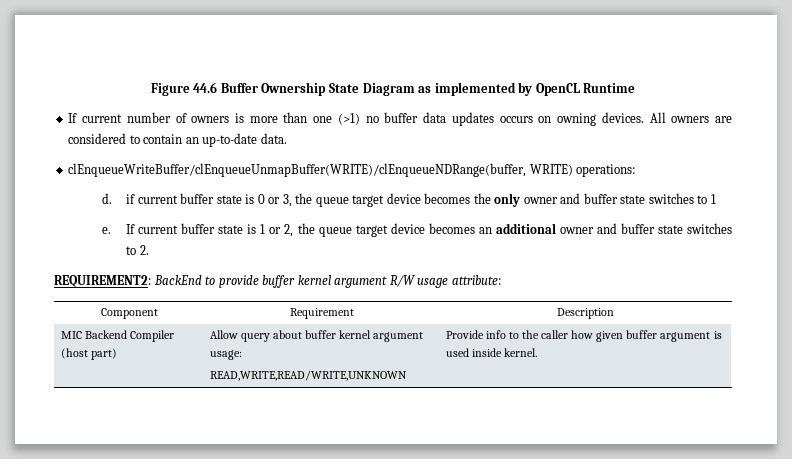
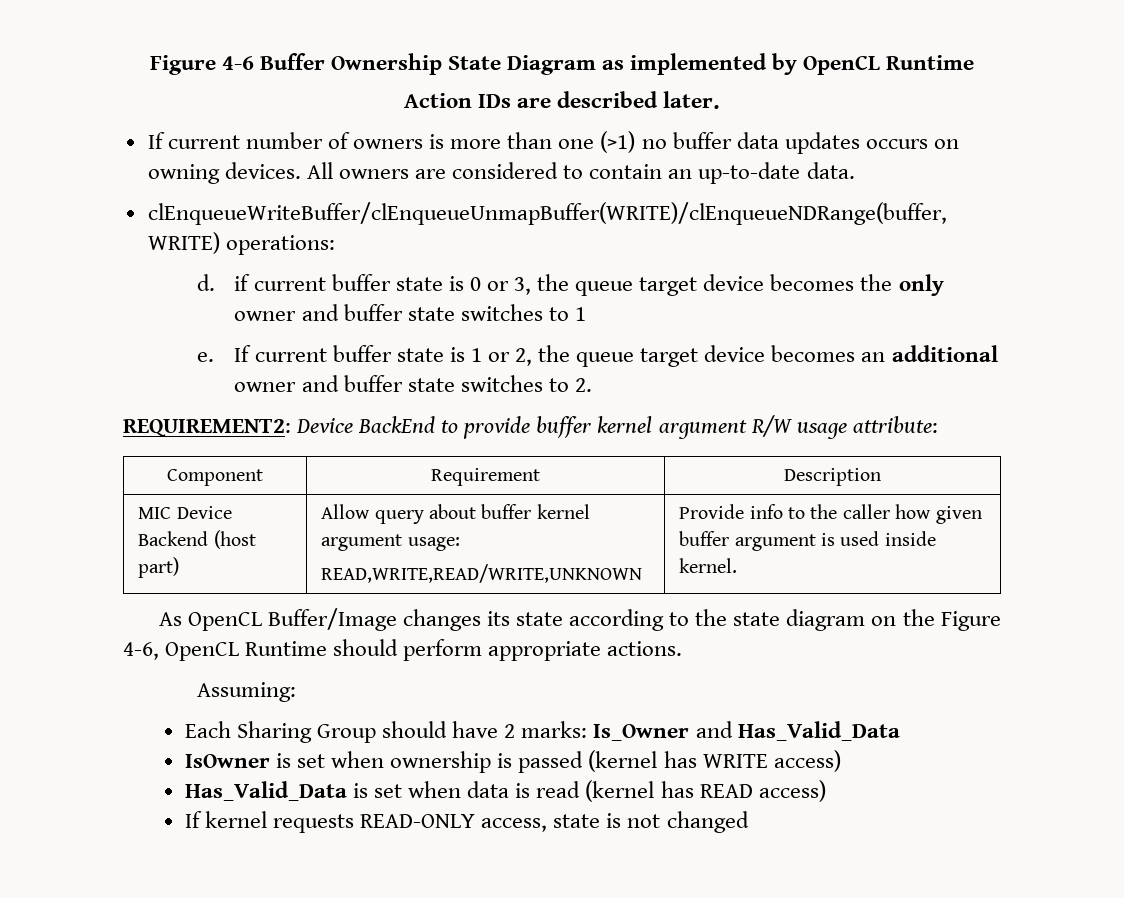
- Figure 44.6 Buffer Ownership State Diagram as implemented by OpenCL Runtime
+ Figure 4-6 Buffer Ownership State Diagram as implemented by OpenCL Runtime
+ Action IDs are described later.
- REQUIREMENT2: BackEnd to provide buffer kernel argument R/W usage attribute:
+ REQUIREMENT2: Device BackEnd to provide buffer kernel argument R/W usage attribute:
- MIC Backend Compiler (host part) | Allow query about buffer kernel argument usage:
+ MIC Device Backend (host part) | Allow query about buffer kernel argument usage:
+ As OpenCL Buffer/Image changes its state according to the state diagram on the Figure 4-6, OpenCL Runtime should perform appropriate actions.
+ Assuming:
+ Each Sharing Group should have 2 marks: Is_Owner and Has_Valid_Data
+ IsOwner is set when ownership is passed (kernel has WRITE access)
+ Has_Valid_Data is set when data is read (kernel has READ access)
+ If kernel requests READ-ONLY access, state is not changed

